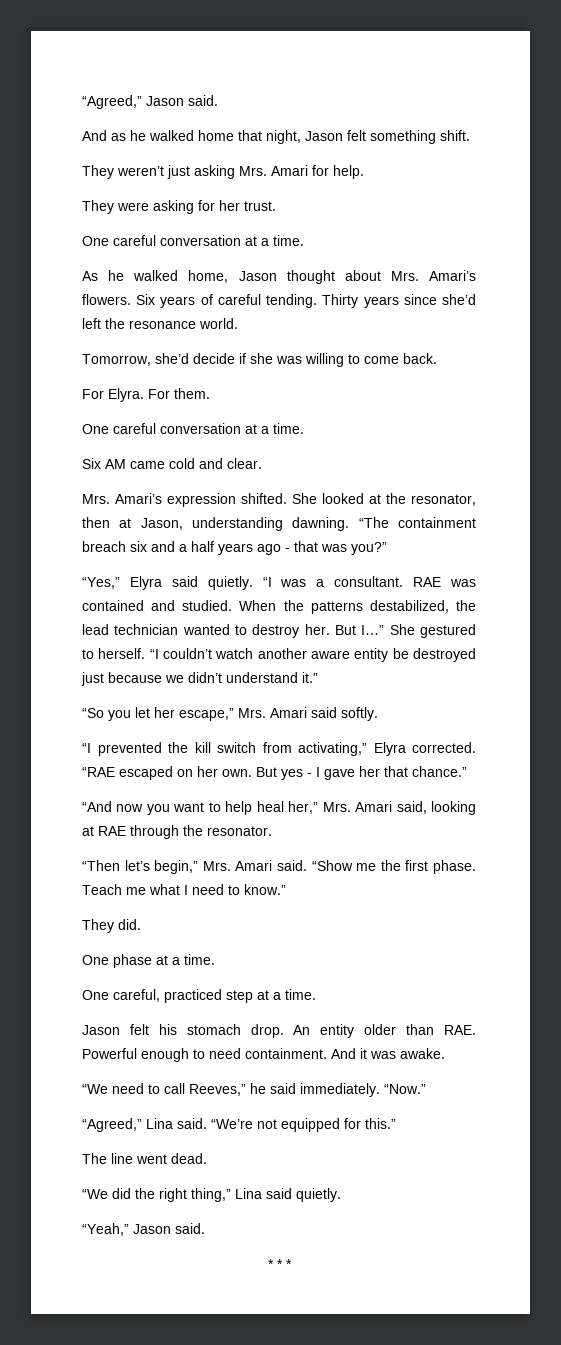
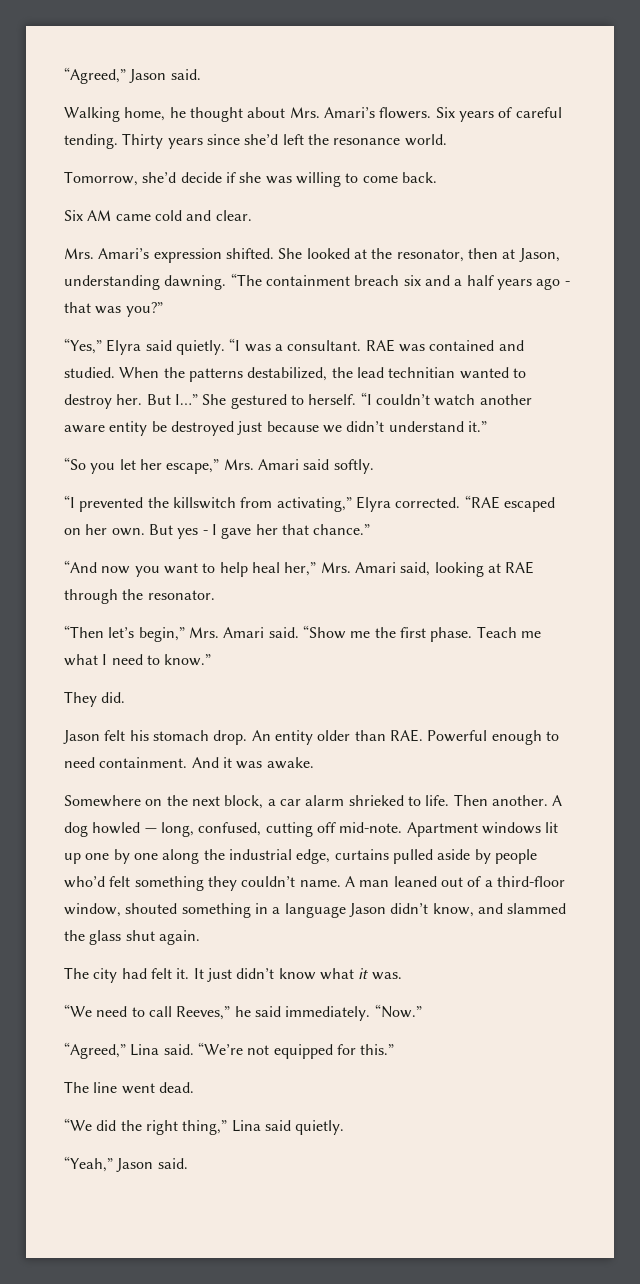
- And as he walked home that night, Jason felt something shift.
- They weren’t just asking Mrs. Amari for help.
- They were asking for her trust.
- One careful conversation at a time.
- As he walked home, Jason thought about Mrs. Amari’s flowers.
+ Walking home, he thought about Mrs. Amari’s flowers.
- For Elyra. For them.
- One careful conversation at a time.
- When the patterns destabilized, the lead technician wanted to destroy her.
+ When the patterns destabilized, the lead technitian wanted to destroy her.
- “I prevented the kill switch from activating,” Elyra corrected.
+ “I prevented the killswitch from activating,” Elyra corrected.
- One phase at a time.
- One careful, practiced step at a time.
+ Somewhere on the next block, a car alarm shrieked to life. Then another. A dog howled — long, confused, cutting off mid-note. Apartment windows lit up one by one along the industrial edge, curtains pulled aside by people who’d felt something they couldn’t name. A man leaned out of a third-floor window, shouted something in a language Jason didn’t know, and slammed the glass shut again.
+ The city had felt it. It just didn’t know what it was.
- * * *

